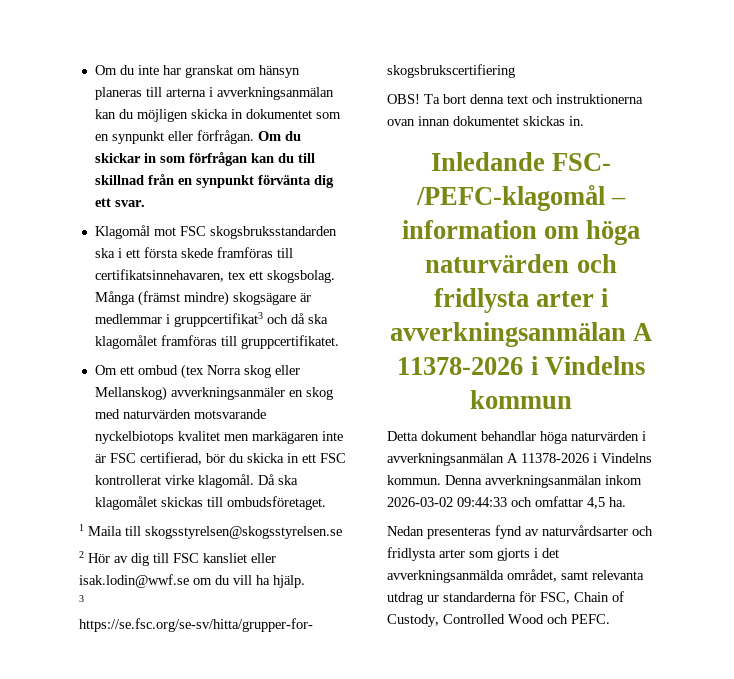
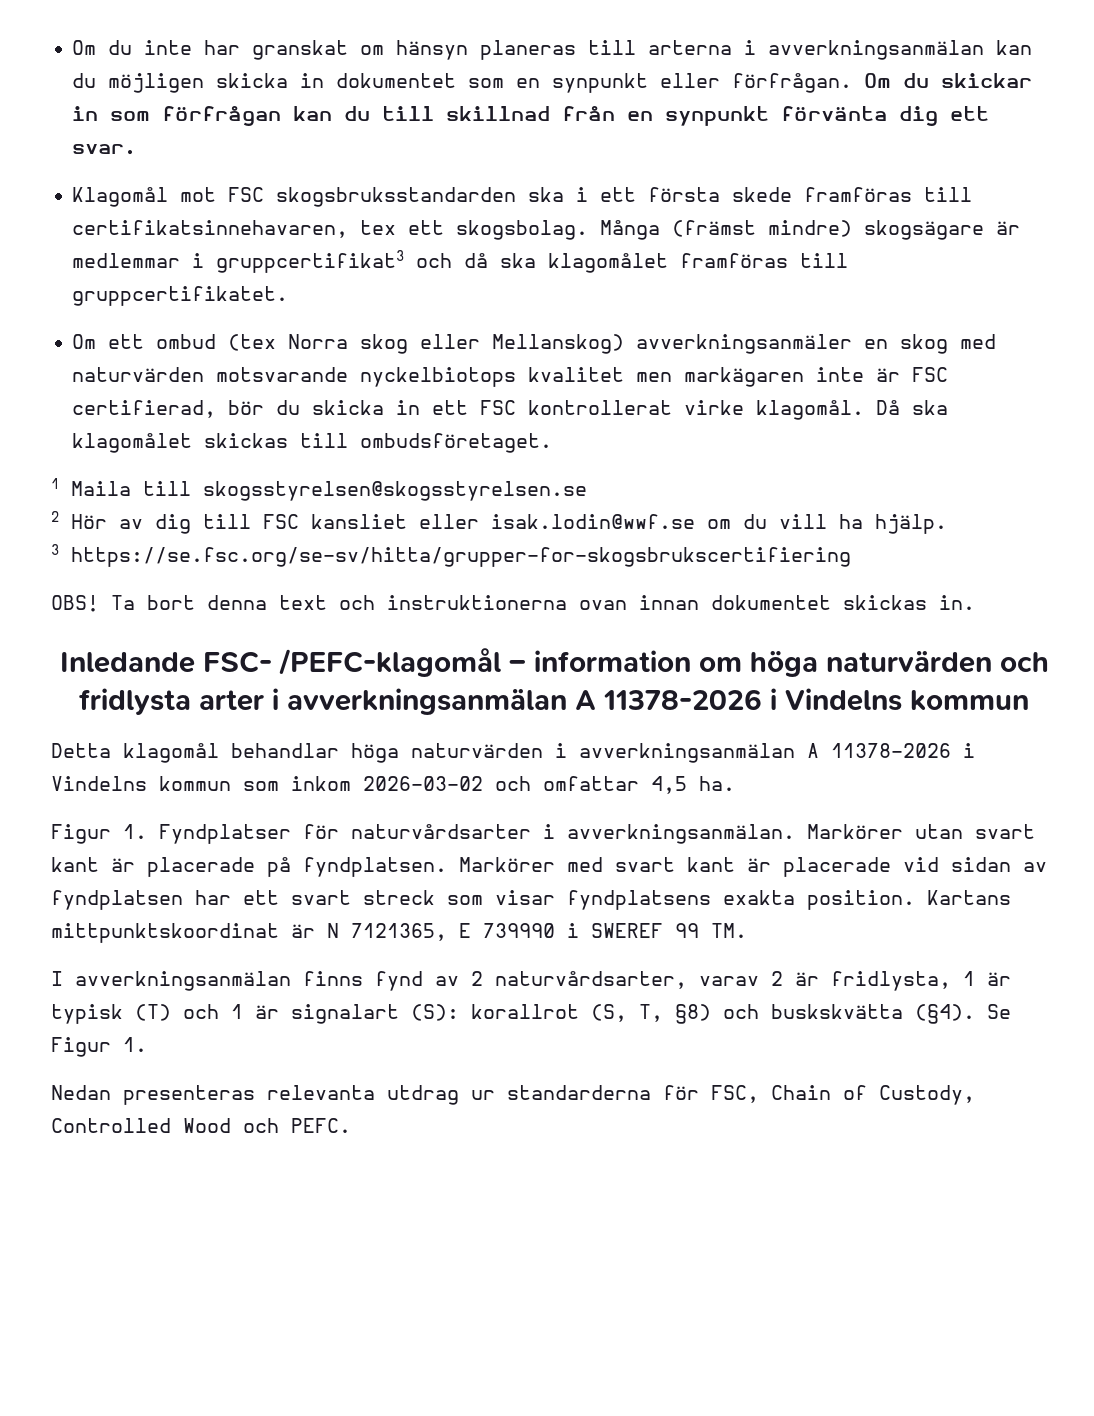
- Detta dokument behandlar höga naturvärden i avverkningsanmälan A 11378-2026 i Vindelns kommun. Denna avverkningsanmälan inkom 2026-03-02 09:44:33 och omfattar 4,5 ha.
+ Detta klagomål behandlar höga naturvärden i avverkningsanmälan A 11378-2026 i Vindelns kommun som inkom 2026-03-02 och omfattar 4,5 ha.
- Nedan presenteras fynd av naturvårdsarter och fridlysta arter som gjorts i det avverkningsanmälda området, samt relevanta utdrag ur standarderna för FSC, Chain of Custody, Controlled Wood och PEFC.
+ Figur 1. Fyndplatser för naturvårdsarter i avverkningsanmälan. Markörer utan svart kant är placerade på fyndplatsen. Markörer med svart kant är placerade vid sidan av fyndplatsen har ett svart streck som visar fyndplatsens exakta position. Kartans mittpunktskoordinat är N 7121365, E 739990 i SWEREF 99 TM.
+ I avverkningsanmälan finns fynd av 2 naturvårdsarter, varav 2 är fridlysta, 1 är typisk (T) och 1 är signalart (S): korallrot (S, T, §8) och buskskvätta (§4). Se Figur 1.
+ Nedan presenteras relevanta utdrag ur standarderna för FSC, Chain of Custody, Controlled Wood och PEFC.

